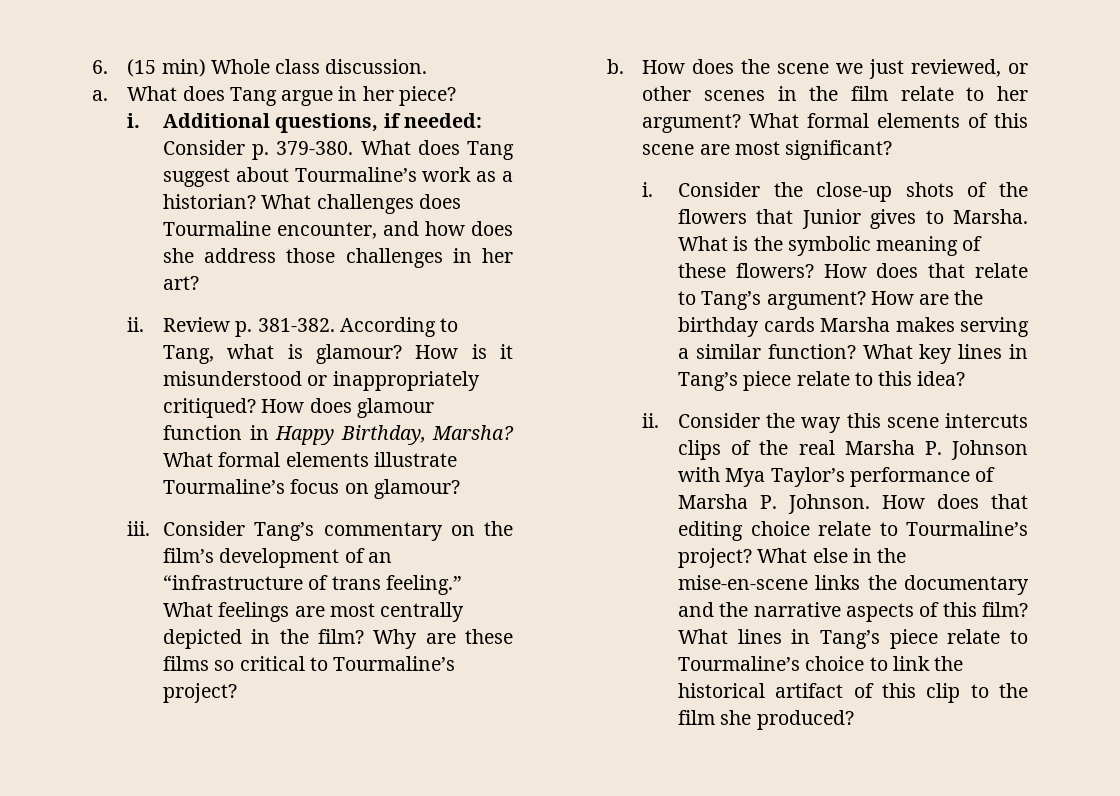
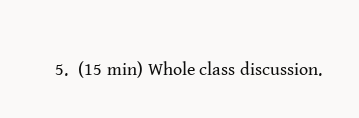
- 6. (15 min) Whole class discussion.
+ 5. (15 min) Whole class discussion.
- a. What does Tang argue in her piece?
- i. Additional questions, if needed: Consider p. 379-380. What does Tang suggest about Tourmaline’s work as a historian? What challenges does Tourmaline encounter, and how does she address those challenges in her art?
- ii. Review p. 381-382. According to Tang, what is glamour? How is it misunderstood or inappropriately critiqued? How does glamour function in Happy Birthday, Marsha? What formal elements illustrate Tourmaline’s focus on glamour?
- iii. Consider Tang’s commentary on the film’s development of an “infrastructure of trans feeling.” What feelings are most centrally depicted in the film? Why are these films so critical to Tourmaline’s project?
- b. How does the scene we just reviewed, or other scenes in the film relate to her argument? What formal elements of this scene are most significant?
- i. Consider the close-up shots of the flowers that Junior gives to Marsha. What is the symbolic meaning of these flowers? How does that relate to Tang’s argument? How are the birthday cards Marsha makes serving a similar function? What key lines in Tang’s piece relate to this idea?
- ii. Consider the way this scene intercuts clips of the real Marsha P. Johnson with Mya Taylor’s performance of Marsha P. Johnson. How does that editing choice relate to Tourmaline’s project? What else in the mise-en-scene links the documentary and the narrative aspects of this film? What lines in Tang’s piece relate to Tourmaline’s choice to link the historical artifact of this clip to the film she produced?

